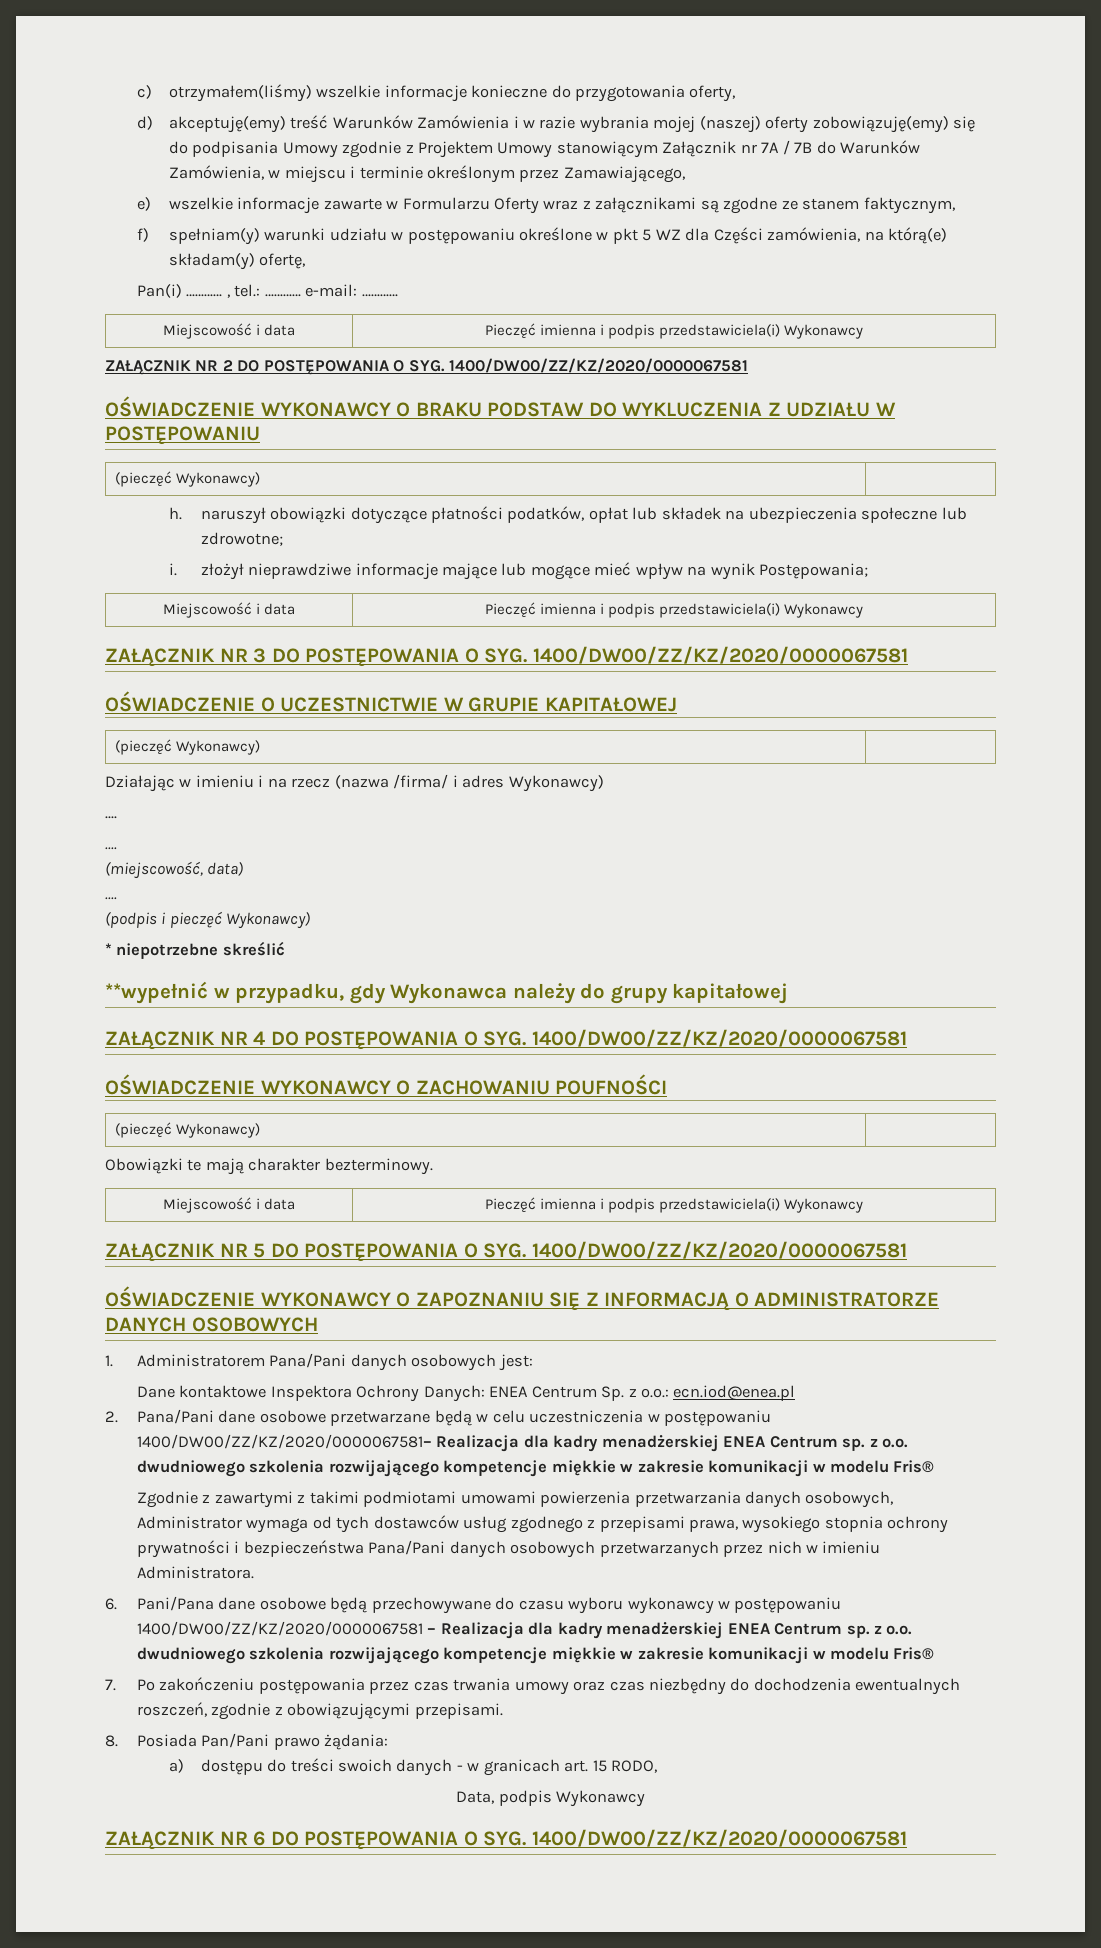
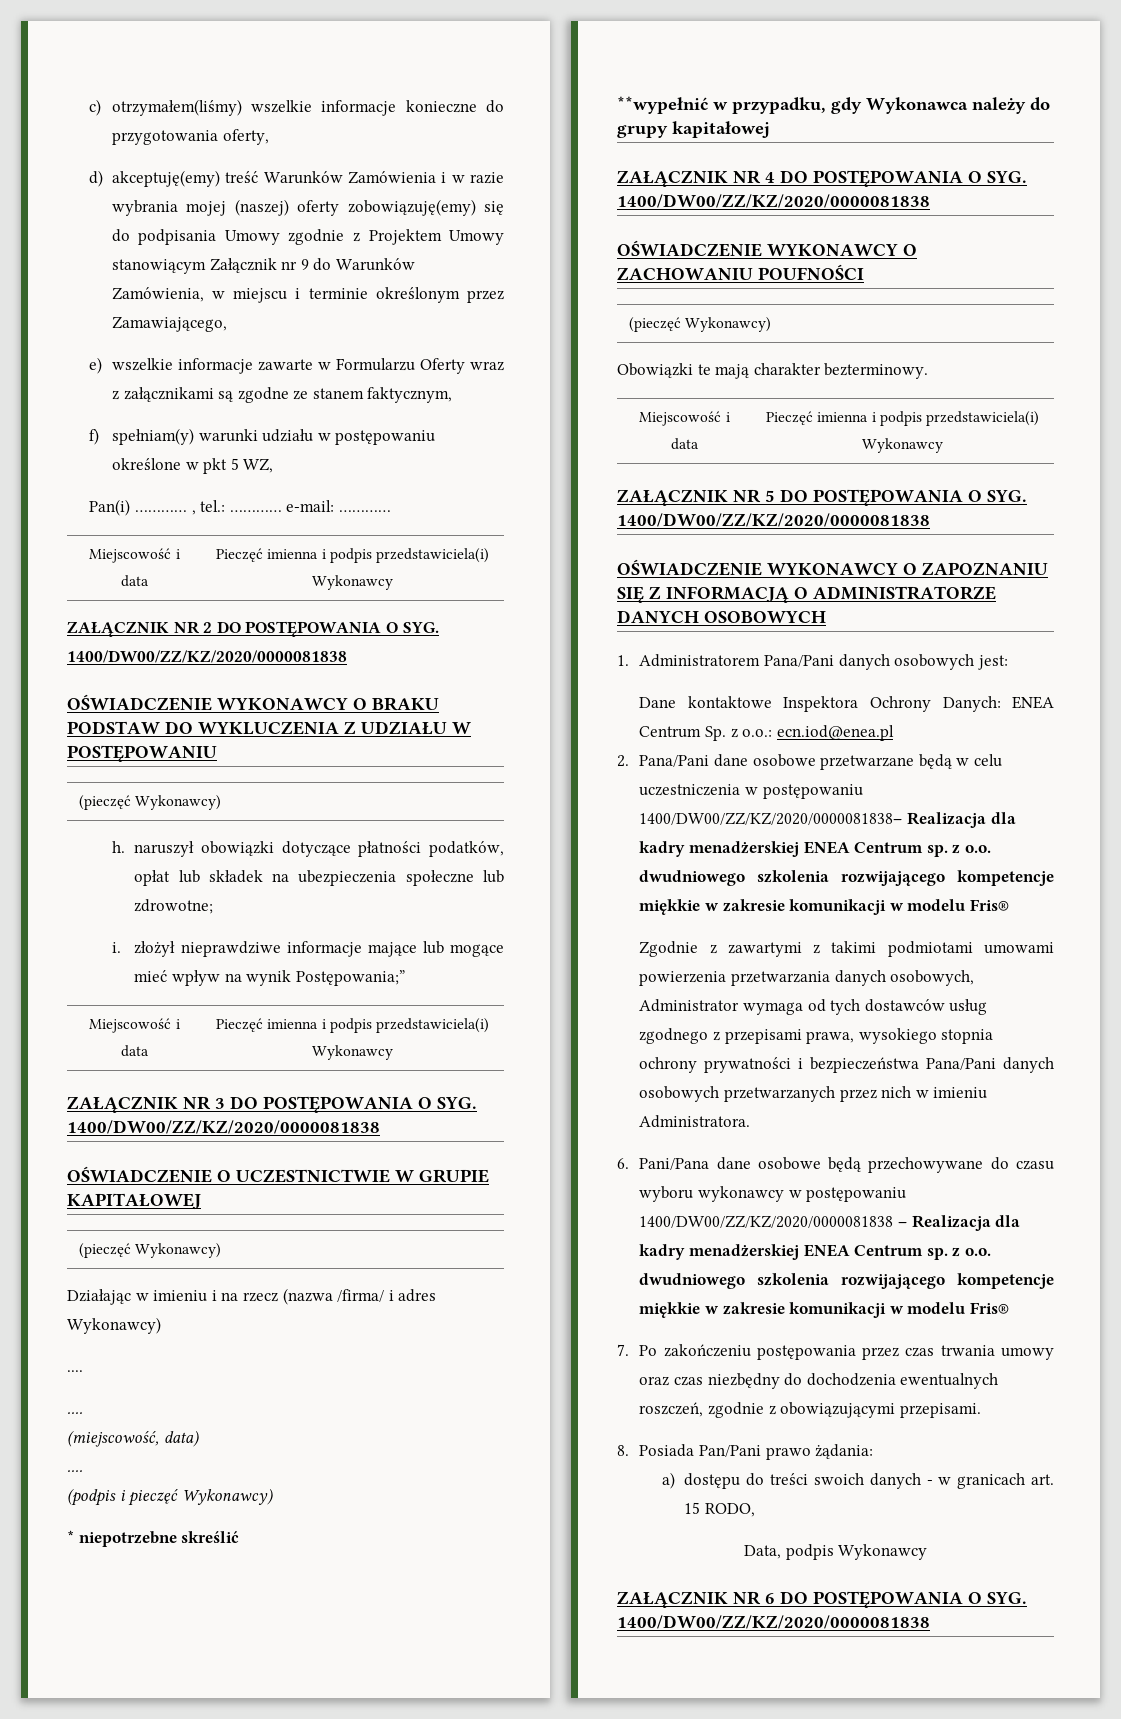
- d) akceptuję(emy) treść Warunków Zamówienia i w razie wybrania mojej (naszej) oferty zobowiązuję(emy) się do podpisania Umowy zgodnie z Projektem Umowy stanowiącym Załącznik nr 7A / 7B do Warunków Zamówienia, w miejscu i terminie określonym przez Zamawiającego,
+ d) akceptuję(emy) treść Warunków Zamówienia i w razie wybrania mojej (naszej) oferty zobowiązuję(emy) się do podpisania Umowy zgodnie z Projektem Umowy stanowiącym Załącznik nr 9 do Warunków Zamówienia, w miejscu i terminie określonym przez Zamawiającego,
- f) spełniam(y) warunki udziału w postępowaniu określone w pkt 5 WZ dla Części zamówienia, na którą(e) składam(y) ofertę,
+ f) spełniam(y) warunki udziału w postępowaniu określone w pkt 5 WZ,
- ZAŁĄCZNIK NR 2 DO POSTĘPOWANIA O SYG. 1400/DW00/ZZ/KZ/2020/0000067581
+ ZAŁĄCZNIK NR 2 DO POSTĘPOWANIA O SYG. 1400/DW00/ZZ/KZ/2020/0000081838
- i. złożył nieprawdziwe informacje mające lub mogące mieć wpływ na wynik Postępowania;
+ i. złożył nieprawdziwe informacje mające lub mogące mieć wpływ na wynik Postępowania;”
- ZAŁĄCZNIK NR 3 DO POSTĘPOWANIA O SYG. 1400/DW00/ZZ/KZ/2020/0000067581
+ ZAŁĄCZNIK NR 3 DO POSTĘPOWANIA O SYG. 1400/DW00/ZZ/KZ/2020/0000081838
- ZAŁĄCZNIK NR 4 DO POSTĘPOWANIA O SYG. 1400/DW00/ZZ/KZ/2020/0000067581
+ ZAŁĄCZNIK NR 4 DO POSTĘPOWANIA O SYG. 1400/DW00/ZZ/KZ/2020/0000081838
- ZAŁĄCZNIK NR 5 DO POSTĘPOWANIA O SYG. 1400/DW00/ZZ/KZ/2020/0000067581
+ ZAŁĄCZNIK NR 5 DO POSTĘPOWANIA O SYG. 1400/DW00/ZZ/KZ/2020/0000081838
- 2. Pana/Pani dane osobowe przetwarzane będą w celu uczestniczenia w postępowaniu 1400/DW00/ZZ/KZ/2020/0000067581– Realizacja dla kadry menadżerskiej ENEA Centrum sp. z o.o. dwudniowego szkolenia rozwijającego kompetencje miękkie w zakresie komunikacji w modelu Fris®
+ 2. Pana/Pani dane osobowe przetwarzane będą w celu uczestniczenia w postępowaniu 1400/DW00/ZZ/KZ/2020/0000081838– Realizacja dla kadry menadżerskiej ENEA Centrum sp. z o.o. dwudniowego szkolenia rozwijającego kompetencje miękkie w zakresie komunikacji w modelu Fris®
- 6. Pani/Pana dane osobowe będą przechowywane do czasu wyboru wykonawcy w postępowaniu 1400/DW00/ZZ/KZ/2020/0000067581 – Realizacja dla kadry menadżerskiej ENEA Centrum sp. z o.o. dwudniowego szkolenia rozwijającego kompetencje miękkie w zakresie komunikacji w modelu Fris®
+ 6. Pani/Pana dane osobowe będą przechowywane do czasu wyboru wykonawcy w postępowaniu 1400/DW00/ZZ/KZ/2020/0000081838 – Realizacja dla kadry menadżerskiej ENEA Centrum sp. z o.o. dwudniowego szkolenia rozwijającego kompetencje miękkie w zakresie komunikacji w modelu Fris®
- ZAŁĄCZNIK NR 6 DO POSTĘPOWANIA O SYG. 1400/DW00/ZZ/KZ/2020/0000067581
+ ZAŁĄCZNIK NR 6 DO POSTĘPOWANIA O SYG. 1400/DW00/ZZ/KZ/2020/0000081838

